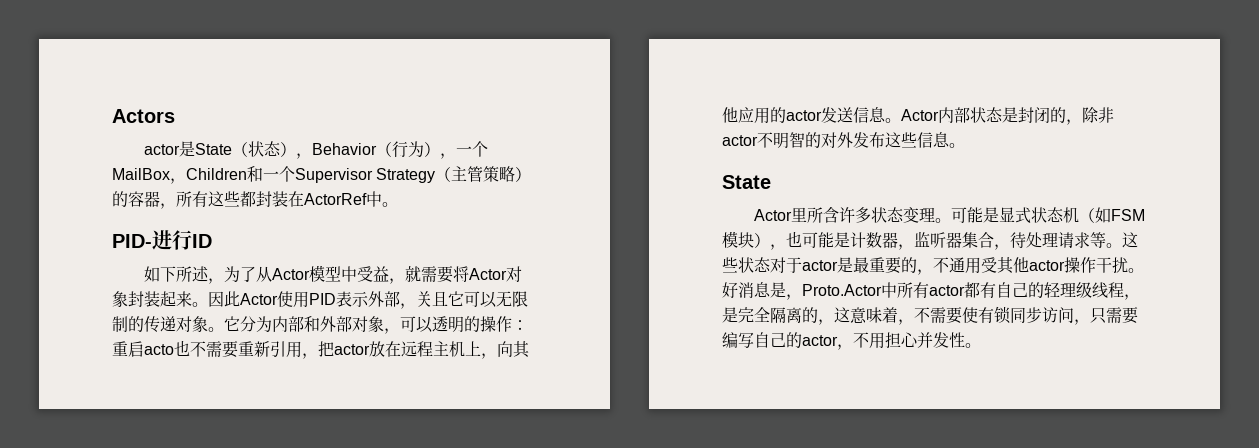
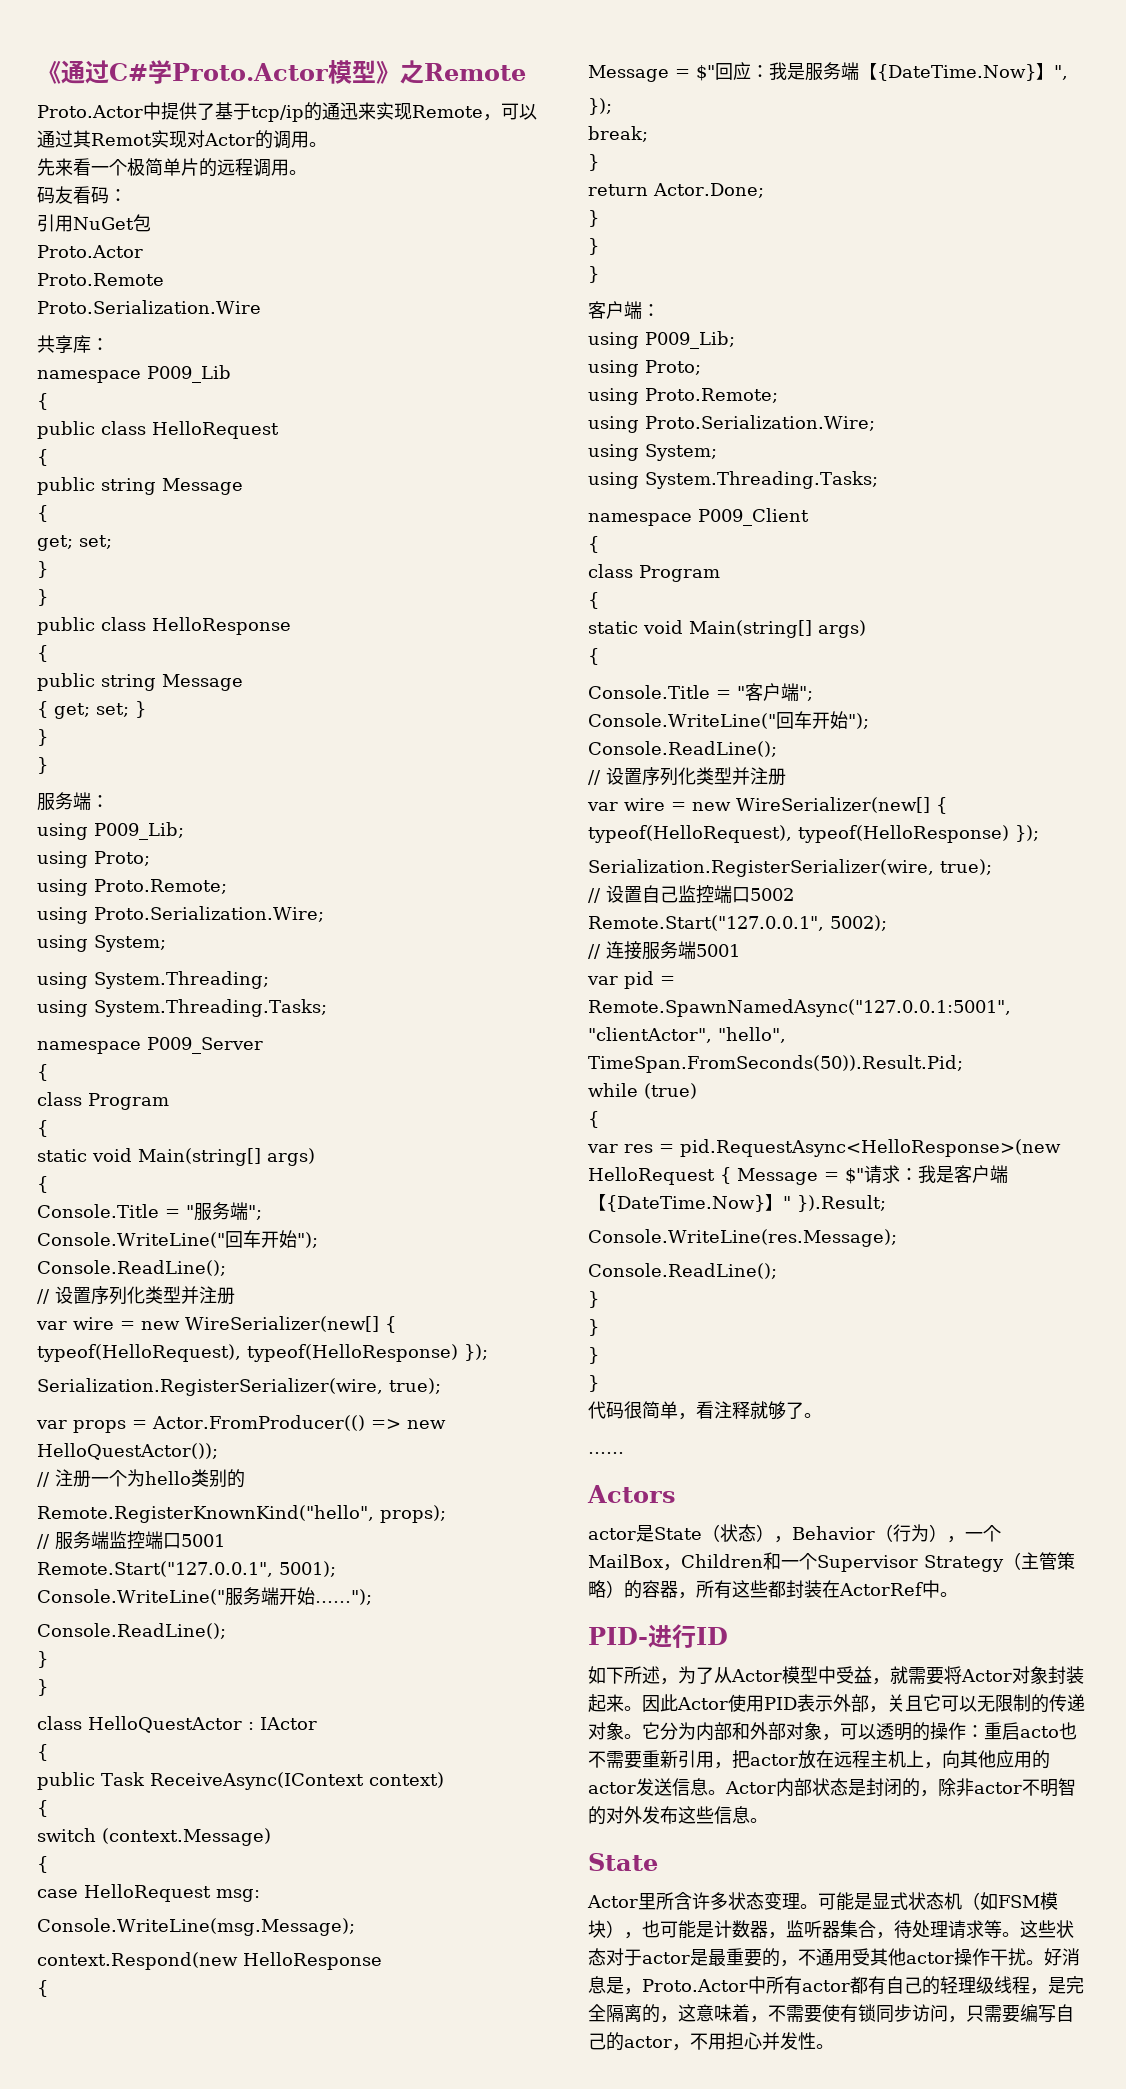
+ 《通过C#学Proto.Actor模型》之Remote
+ Proto.Actor中提供了基于tcp/ip的通迅来实现Remote，可以通过其Remot实现对Actor的调用。
+ 先来看一个极简单片的远程调用。
+ 码友看码：
+ 引用NuGet包
+ Proto.Actor
+ Proto.Remote
+ Proto.Serialization.Wire
+ 共享库：
+ namespace P009_Lib
+ {
+ public class HelloRequest
+ {
+ public string Message
+ {
+ get; set;
+ }
+ }
+ public class HelloResponse
+ {
+ public string Message
+ { get; set; }
+ }
+ }
+ 服务端：
+ using P009_Lib;
+ using Proto;
+ using Proto.Remote;
+ using Proto.Serialization.Wire;
+ using System;
+ using System.Threading;
+ using System.Threading.Tasks;
+ namespace P009_Server
+ {
+ class Program
+ {
+ static void Main(string[] args)
+ {
+ Console.Title = "服务端";
+ Console.WriteLine("回车开始");
+ Console.ReadLine();
+ // 设置序列化类型并注册
+ var wire = new WireSerializer(new[] { typeof(HelloRequest), typeof(HelloResponse) });
+ Serialization.RegisterSerializer(wire, true);
+ var props = Actor.FromProducer(() => new HelloQuestActor());
+ // 注册一个为hello类别的
+ Remote.RegisterKnownKind("hello", props);
+ // 服务端监控端口5001
+ Remote.Start("127.0.0.1", 5001);
+ Console.WriteLine("服务端开始……");
+ Console.ReadLine();
+ }
+ }
+ class HelloQuestActor : IActor
+ {
+ public Task ReceiveAsync(IContext context)
+ {
+ switch (context.Message)
+ {
+ case HelloRequest msg:
+ Console.WriteLine(msg.Message);
+ context.Respond(new HelloResponse
+ {
+ Message = $"回应：我是服务端【{DateTime.Now}】",
+ });
+ break;
+ }
+ return Actor.Done;
+ }
+ }
+ }
+ 客户端：
+ using P009_Lib;
+ using Proto;
+ using Proto.Remote;
+ using Proto.Serialization.Wire;
+ using System;
+ using System.Threading.Tasks;
+ namespace P009_Client
+ {
+ class Program
+ {
+ static void Main(string[] args)
+ {
+ Console.Title = "客户端";
+ Console.WriteLine("回车开始");
+ Console.ReadLine();
+ // 设置序列化类型并注册
+ var wire = new WireSerializer(new[] { typeof(HelloRequest), typeof(HelloResponse) });
+ Serialization.RegisterSerializer(wire, true);
+ // 设置自己监控端口5002
+ Remote.Start("127.0.0.1", 5002);
+ // 连接服务端5001
+ var pid = Remote.SpawnNamedAsync("127.0.0.1:5001", "clientActor", "hello", TimeSpan.FromSeconds(50)).Result.Pid;
+ while (true)
+ {
+ var res = pid.RequestAsync<HelloResponse>(new HelloRequest { Message = $"请求：我是客户端【{DateTime.Now}】" }).Result;
+ Console.WriteLine(res.Message);
+ Console.ReadLine();
+ }
+ }
+ }
+ }
+ 代码很简单，看注释就够了。
+ ……

